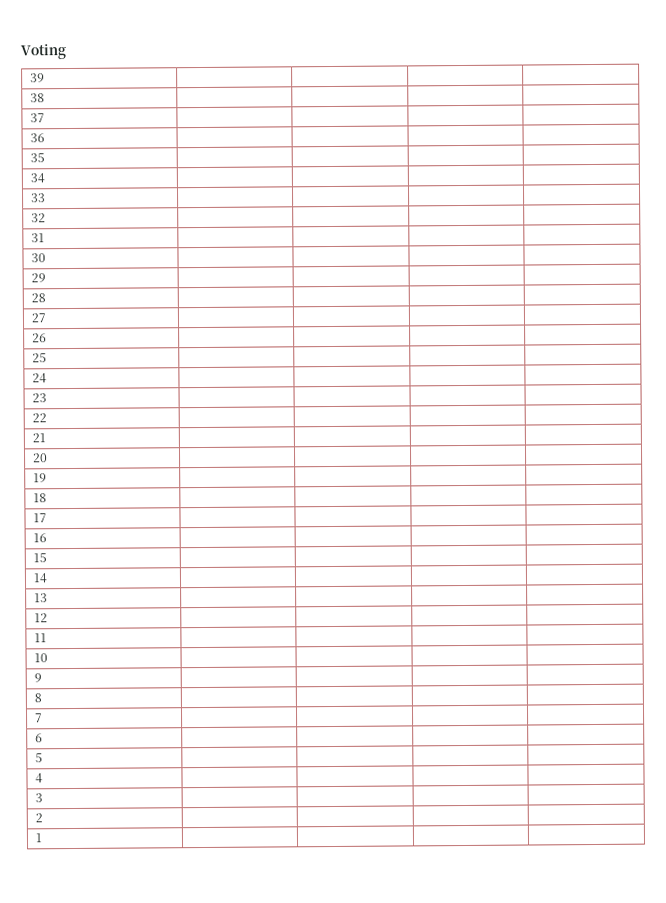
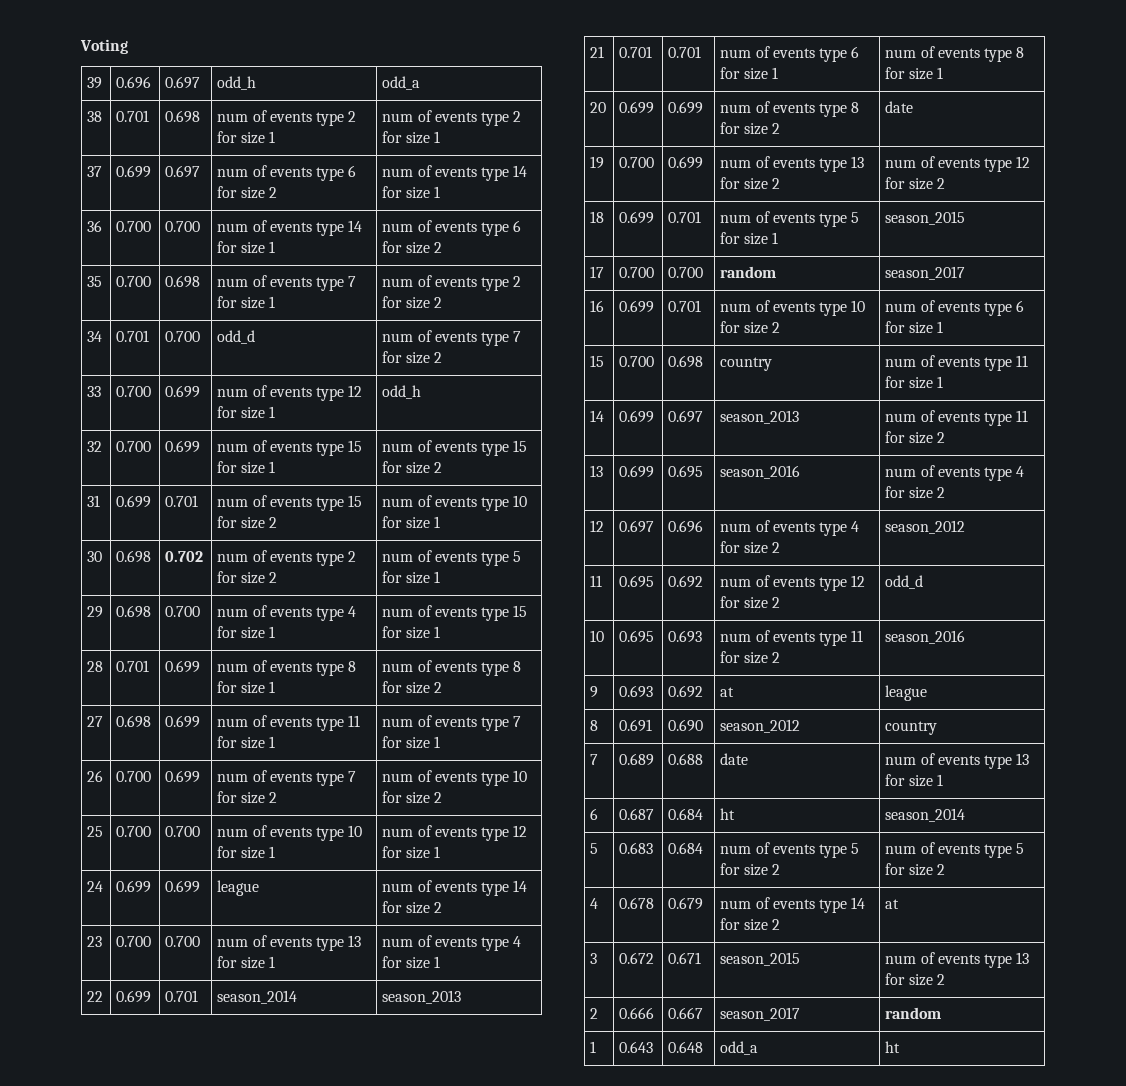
- 39 | | | |
- 38 | | | |
- 37 | | | |
- 36 | | | |
- 35 | | | |
- 34 | | | |
- 33 | | | |
- 32 | | | |
- 31 | | | |
- 30 | | | |
- 29 | | | |
- 28 | | | |
- 27 | | | |
- 26 | | | |
- 25 | | | |
- 24 | | | |
- 23 | | | |
- 22 | | | |
- 21 | | | |
- 20 | | | |
- 19 | | | |
- 18 | | | |
- 17 | | | |
- 16 | | | |
- 15 | | | |
- 14 | | | |
- 13 | | | |
- 12 | | | |
- 11 | | | |
- 10 | | | |
- 9 | | | |
- 8 | | | |
- 7 | | | |
- 6 | | | |
- 5 | | | |
- 4 | | | |
- 3 | | | |
- 2 | | | |
- 1 | | | |
+ 39 | 0.696 | 0.697 | odd_h | odd_a
+ 38 | 0.701 | 0.698 | num of events type 2 for size 1 | num of events type 2 for size 1
+ 37 | 0.699 | 0.697 | num of events type 6 for size 2 | num of events type 14 for size 1
+ 36 | 0.700 | 0.700 | num of events type 14 for size 1 | num of events type 6 for size 2
+ 35 | 0.700 | 0.698 | num of events type 7 for size 1 | num of events type 2 for size 2
+ 34 | 0.701 | 0.700 | odd_d | num of events type 7 for size 2
+ 33 | 0.700 | 0.699 | num of events type 12 for size 1 | odd_h
+ 32 | 0.700 | 0.699 | num of events type 15 for size 1 | num of events type 15 for size 2
+ 31 | 0.699 | 0.701 | num of events type 15 for size 2 | num of events type 10 for size 1
+ 30 | 0.698 | 0.702 | num of events type 2 for size 2 | num of events type 5 for size 1
+ 29 | 0.698 | 0.700 | num of events type 4 for size 1 | num of events type 15 for size 1
+ 28 | 0.701 | 0.699 | num of events type 8 for size 1 | num of events type 8 for size 2
+ 27 | 0.698 | 0.699 | num of events type 11 for size 1 | num of events type 7 for size 1
+ 26 | 0.700 | 0.699 | num of events type 7 for size 2 | num of events type 10 for size 2
+ 25 | 0.700 | 0.700 | num of events type 10 for size 1 | num of events type 12 for size 1
+ 24 | 0.699 | 0.699 | league | num of events type 14 for size 2
+ 23 | 0.700 | 0.700 | num of events type 13 for size 1 | num of events type 4 for size 1
+ 22 | 0.699 | 0.701 | season_2014 | season_2013
+ 21 | 0.701 | 0.701 | num of events type 6 for size 1 | num of events type 8 for size 1
+ 20 | 0.699 | 0.699 | num of events type 8 for size 2 | date
+ 19 | 0.700 | 0.699 | num of events type 13 for size 2 | num of events type 12 for size 2
+ 18 | 0.699 | 0.701 | num of events type 5 for size 1 | season_2015
+ 17 | 0.700 | 0.700 | random | season_2017
+ 16 | 0.699 | 0.701 | num of events type 10 for size 2 | num of events type 6 for size 1
+ 15 | 0.700 | 0.698 | country | num of events type 11 for size 1
+ 14 | 0.699 | 0.697 | season_2013 | num of events type 11 for size 2
+ 13 | 0.699 | 0.695 | season_2016 | num of events type 4 for size 2
+ 12 | 0.697 | 0.696 | num of events type 4 for size 2 | season_2012
+ 11 | 0.695 | 0.692 | num of events type 12 for size 2 | odd_d
+ 10 | 0.695 | 0.693 | num of events type 11 for size 2 | season_2016
+ 9 | 0.693 | 0.692 | at | league
+ 8 | 0.691 | 0.690 | season_2012 | country
+ 7 | 0.689 | 0.688 | date | num of events type 13 for size 1
+ 6 | 0.687 | 0.684 | ht | season_2014
+ 5 | 0.683 | 0.684 | num of events type 5 for size 2 | num of events type 5 for size 2
+ 4 | 0.678 | 0.679 | num of events type 14 for size 2 | at
+ 3 | 0.672 | 0.671 | season_2015 | num of events type 13 for size 2
+ 2 | 0.666 | 0.667 | season_2017 | random
+ 1 | 0.643 | 0.648 | odd_a | ht

